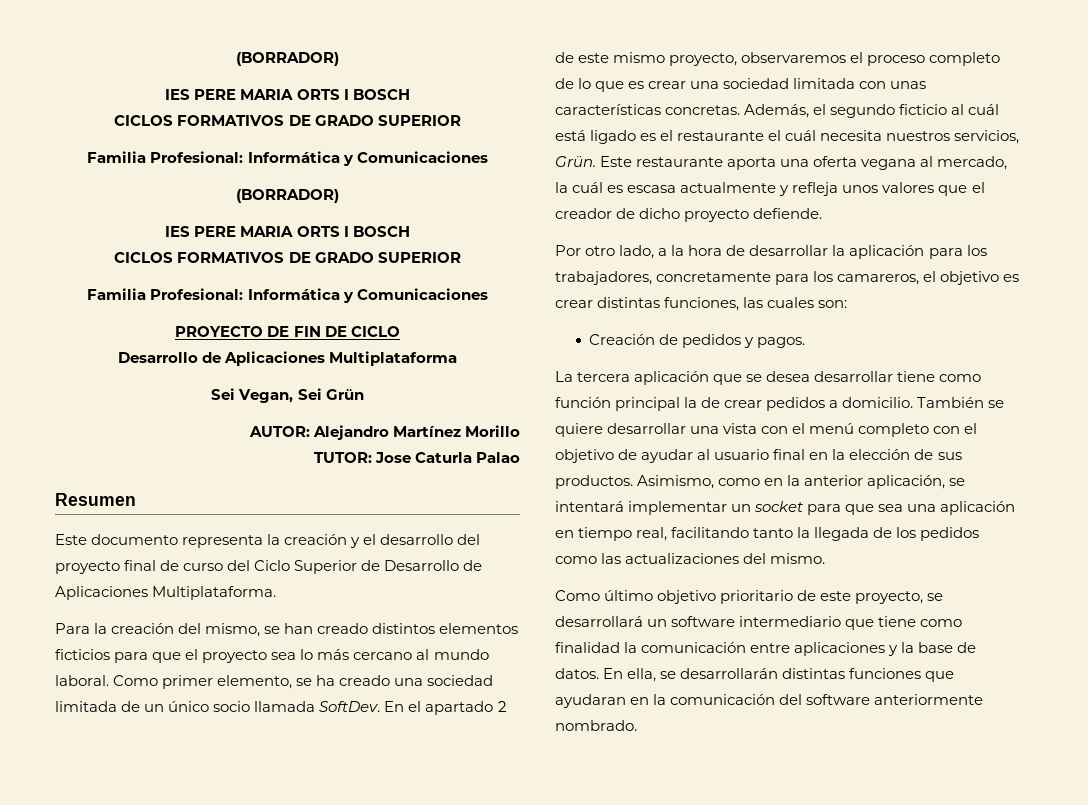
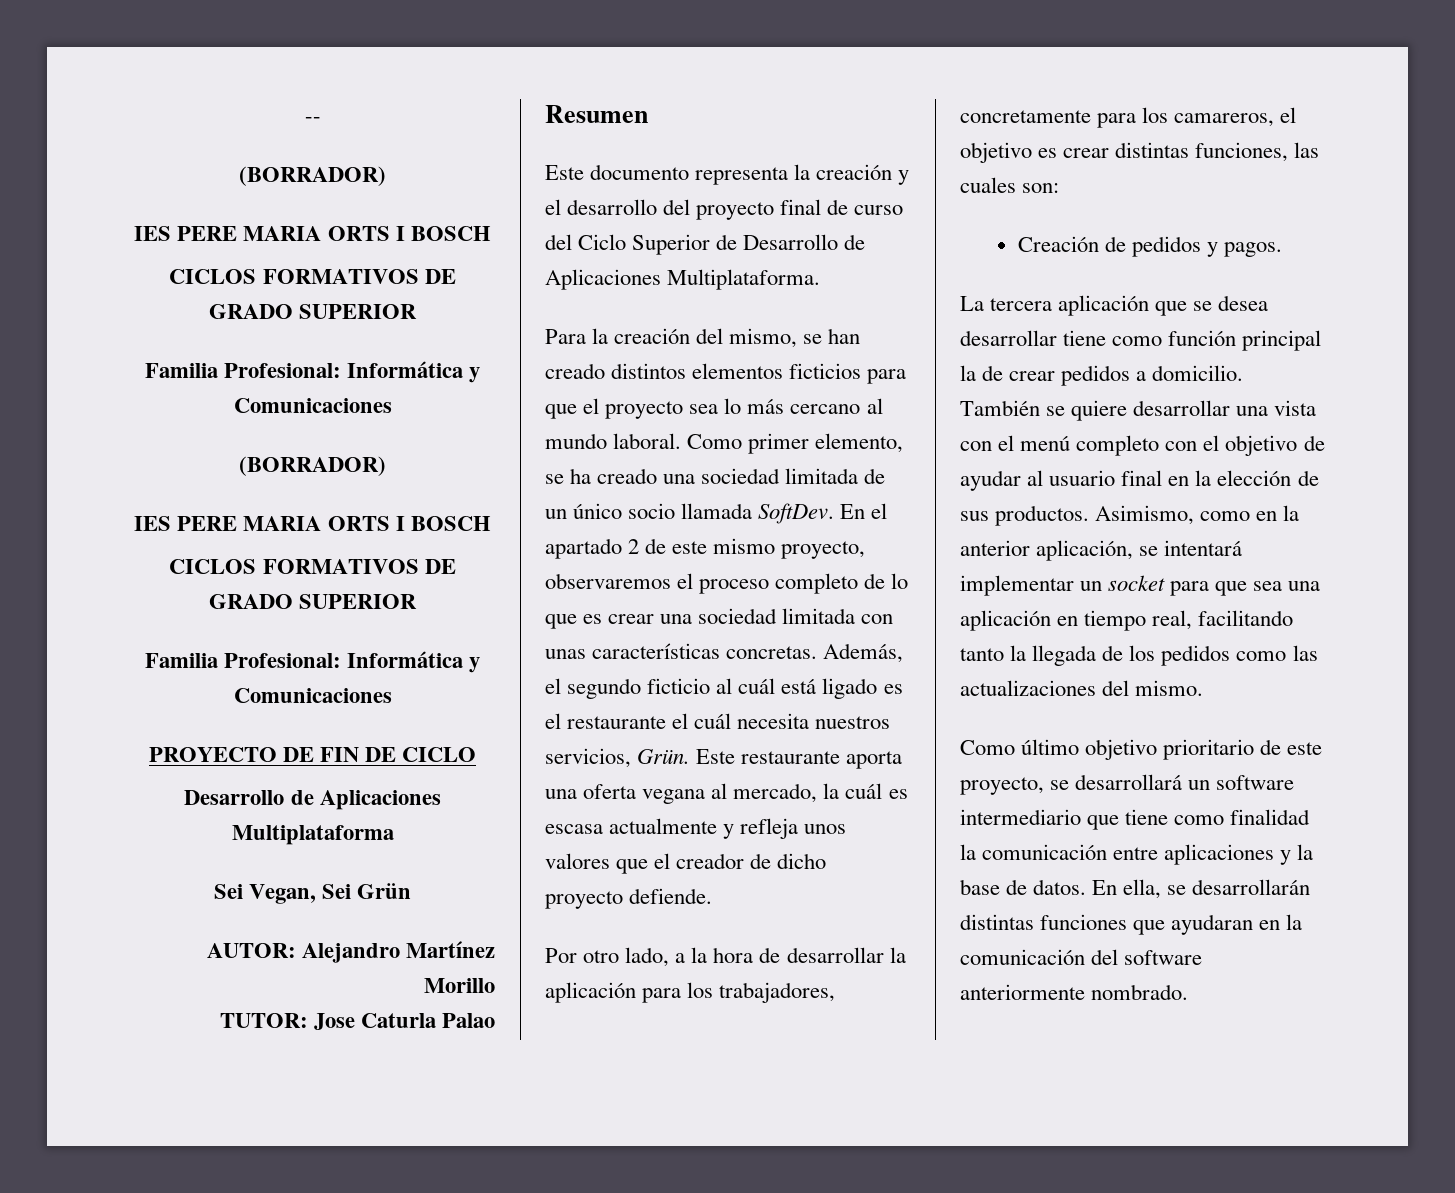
+ --

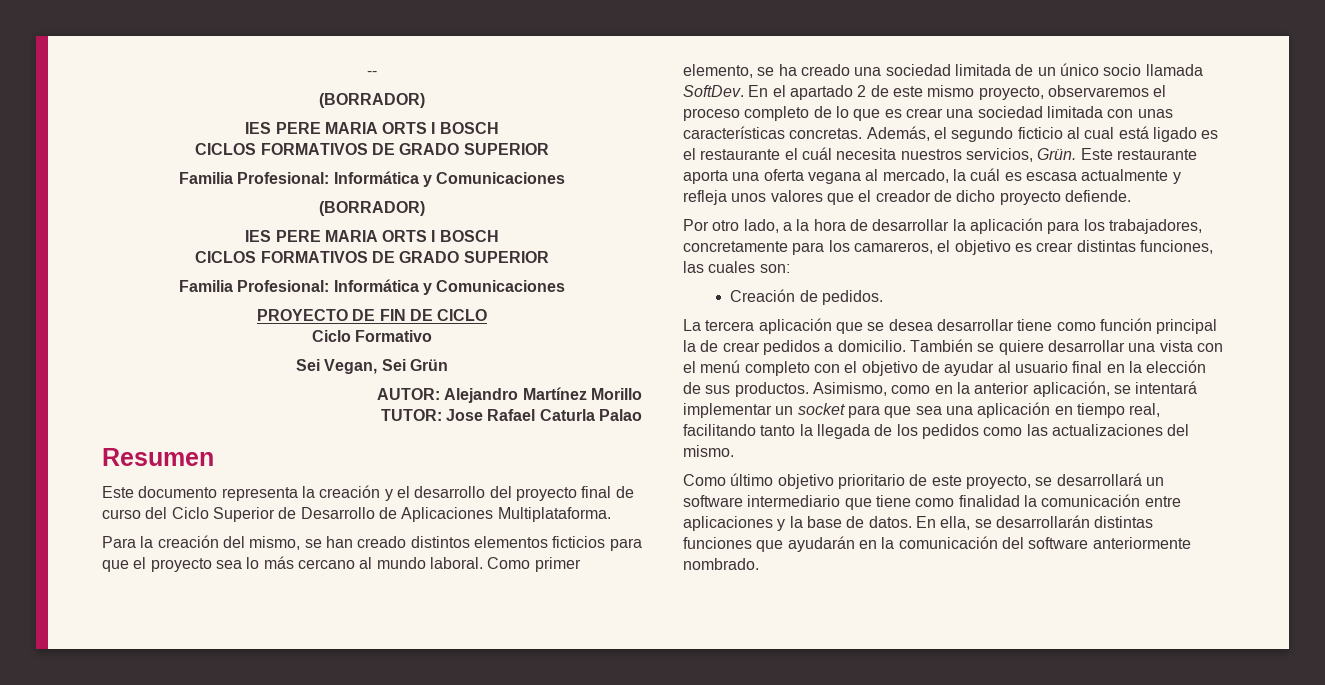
- Desarrollo de Aplicaciones Multiplataforma
+ Ciclo Formativo
- TUTOR: Jose Caturla Palao
+ TUTOR: Jose Rafael Caturla Palao
- Además, el segundo ficticio al cuál está ligado es el restaurante el cuál necesita nuestros servicios, Grün.
+ Además, el segundo ficticio al cual está ligado es el restaurante el cuál necesita nuestros servicios, Grün.
- Creación de pedidos y pagos.
+ Creación de pedidos.
- En ella, se desarrollarán distintas funciones que ayudaran en la comunicación del software anteriormente nombrado.
+ En ella, se desarrollarán distintas funciones que ayudarán en la comunicación del software anteriormente nombrado.

